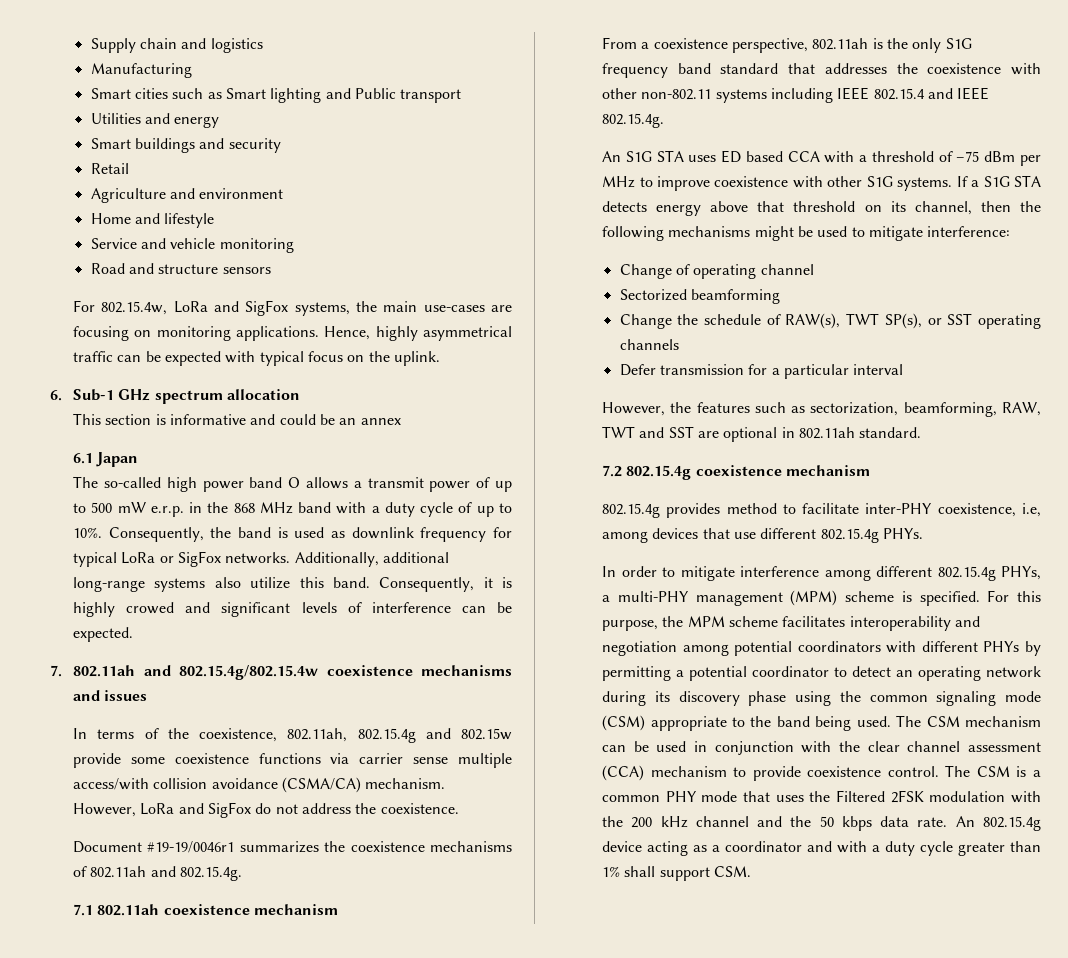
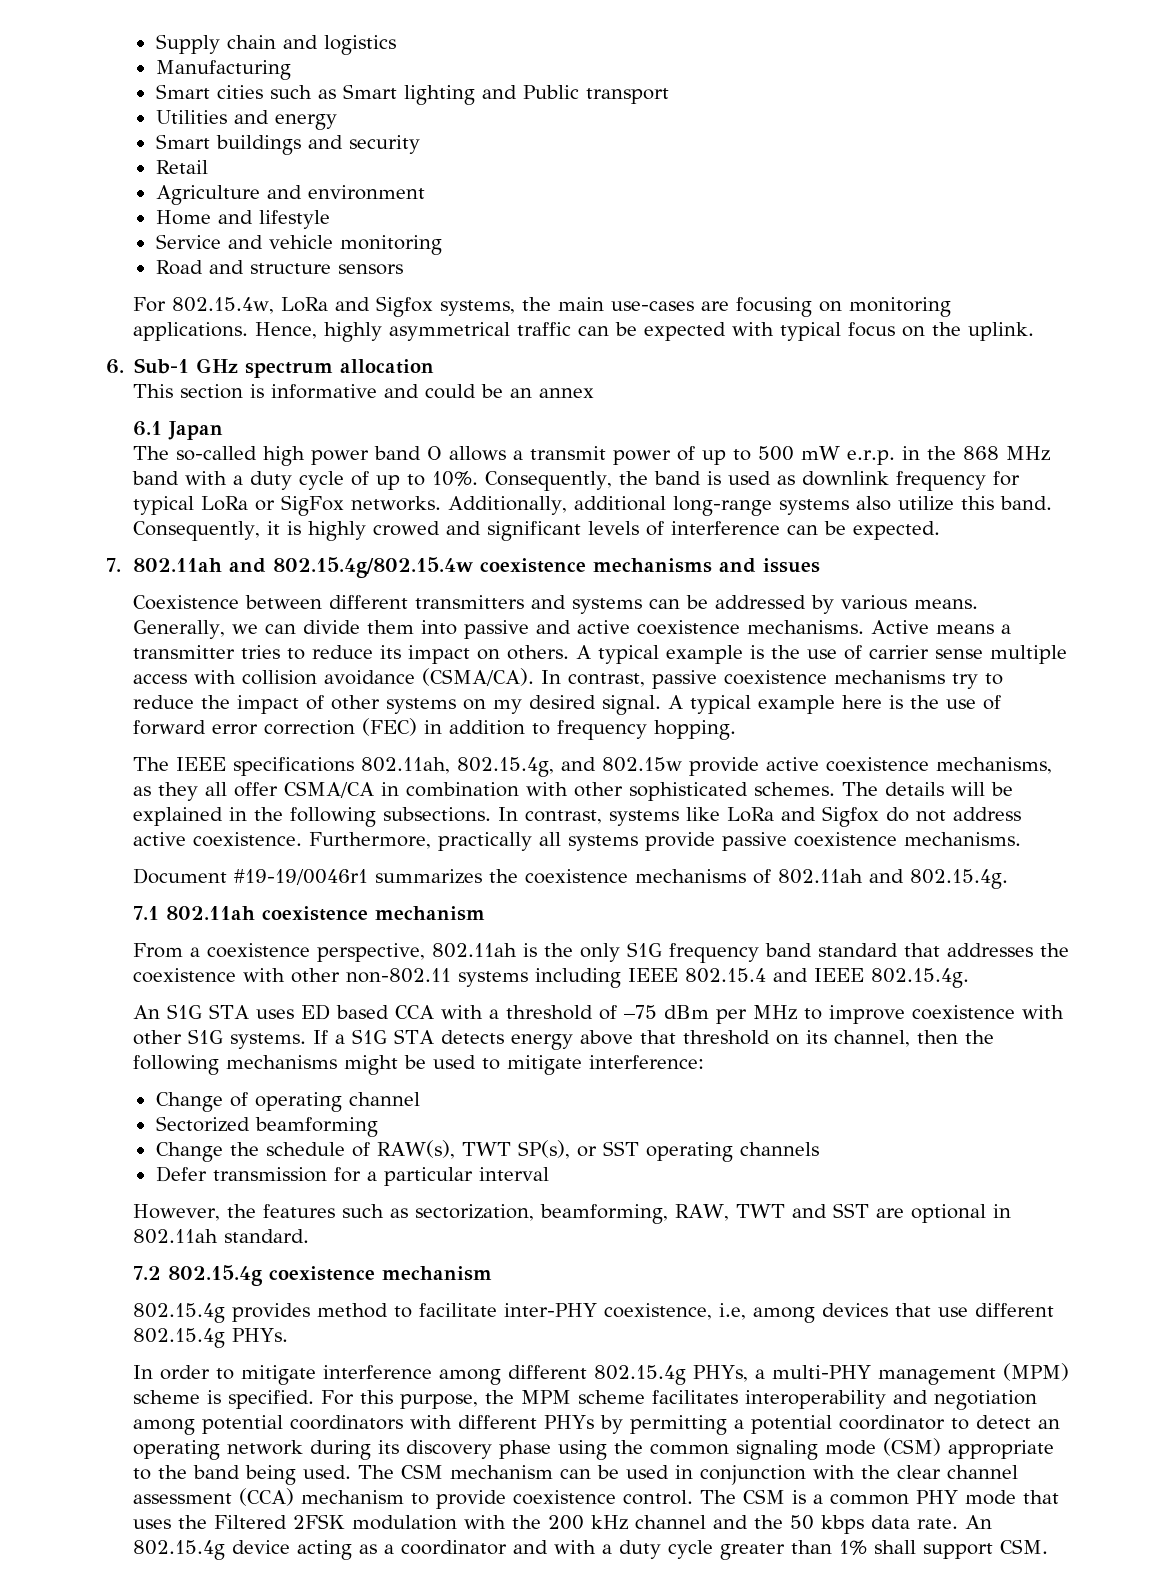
- For 802.15.4w, LoRa and SigFox systems, the main use-cases are focusing on monitoring applications.
+ For 802.15.4w, LoRa and Sigfox systems, the main use-cases are focusing on monitoring applications.
- In terms of the coexistence, 802.11ah, 802.15.4g and 802.15w provide some coexistence functions via carrier sense multiple access/with collision avoidance (CSMA/CA) mechanism. However, LoRa and SigFox do not address the coexistence.
+ Coexistence between different transmitters and systems can be addressed by various means. Generally, we can divide them into passive and active coexistence mechanisms. Active means a transmitter tries to reduce its impact on others. A typical example is the use of carrier sense multiple access with collision avoidance (CSMA/CA). In contrast, passive coexistence mechanisms try to reduce the impact of other systems on my desired signal. A typical example here is the use of forward error correction (FEC) in addition to frequency hopping.
+ The IEEE specifications 802.11ah, 802.15.4g, and 802.15w provide active coexistence mechanisms, as they all offer CSMA/CA in combination with other sophisticated schemes. The details will be explained in the following subsections. In contrast, systems like LoRa and Sigfox do not address active coexistence. Furthermore, practically all systems provide passive coexistence mechanisms.

